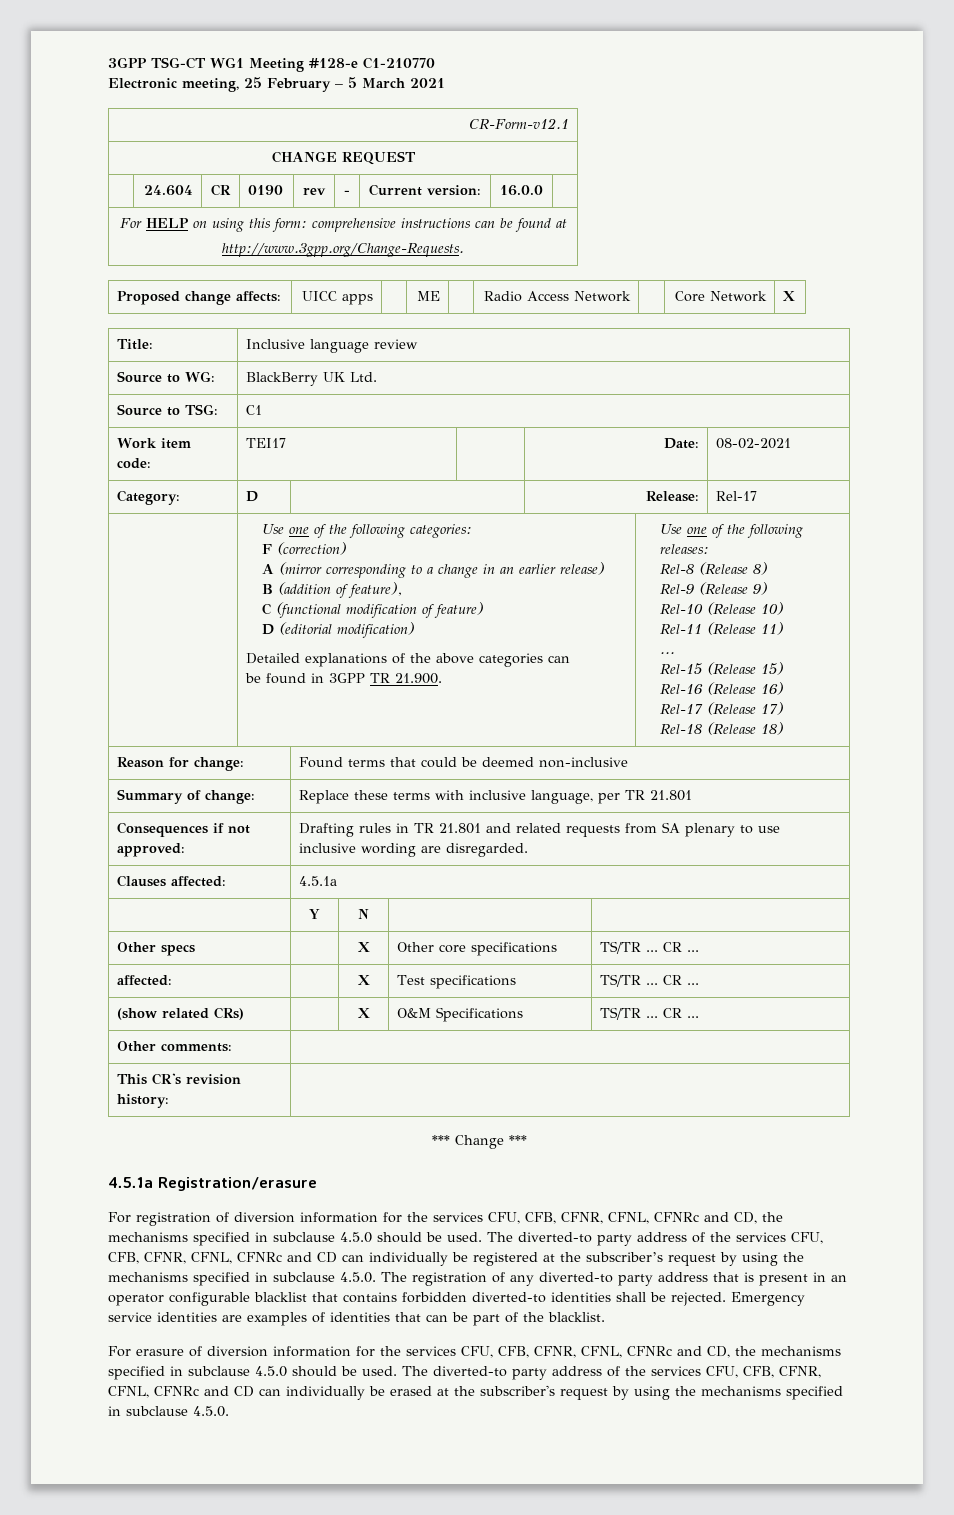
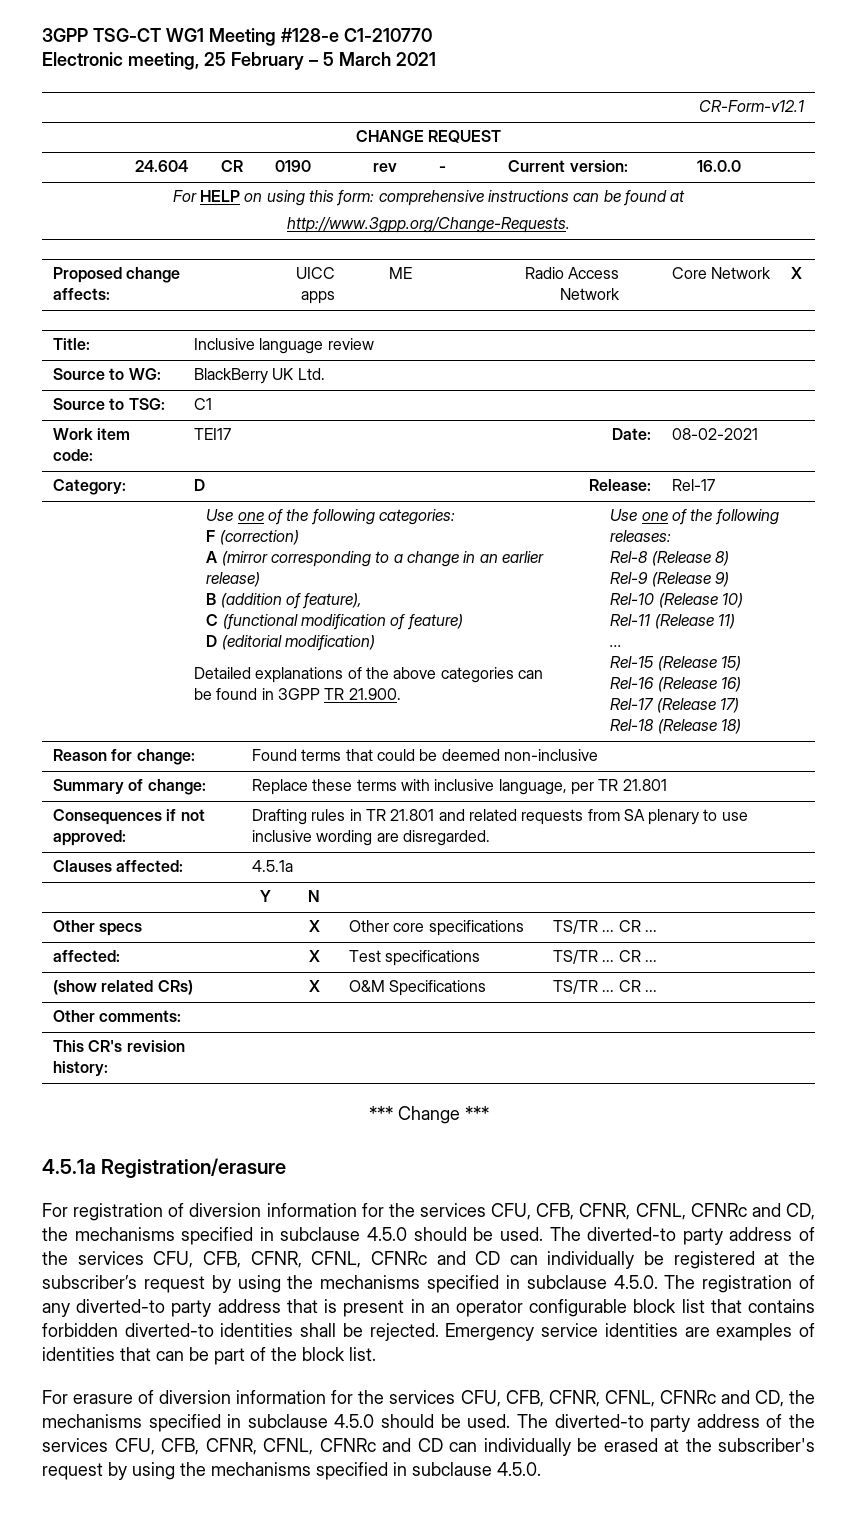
- The diverted-to party address of the services CFU, CFB, CFNR, CFNL, CFNRc and CD can individually be registered at the subscriber’s request by using the mechanisms specified in subclause 4.5.0. The registration of any diverted-to party address that is present in an operator configurable blacklist that contains forbidden diverted-to identities shall be rejected.
+ The diverted-to party address of the services CFU, CFB, CFNR, CFNL, CFNRc and CD can individually be registered at the subscriber’s request by using the mechanisms specified in subclause 4.5.0. The registration of any diverted-to party address that is present in an operator configurable block list that contains forbidden diverted-to identities shall be rejected.
- Emergency service identities are examples of identities that can be part of the blacklist.
+ Emergency service identities are examples of identities that can be part of the block list.

